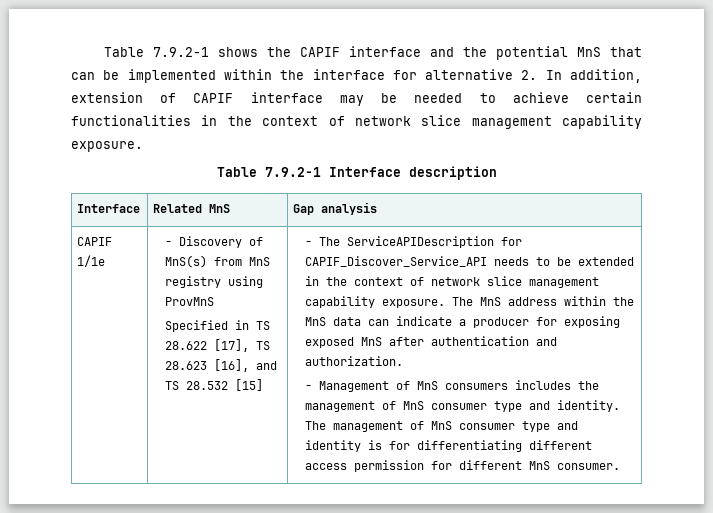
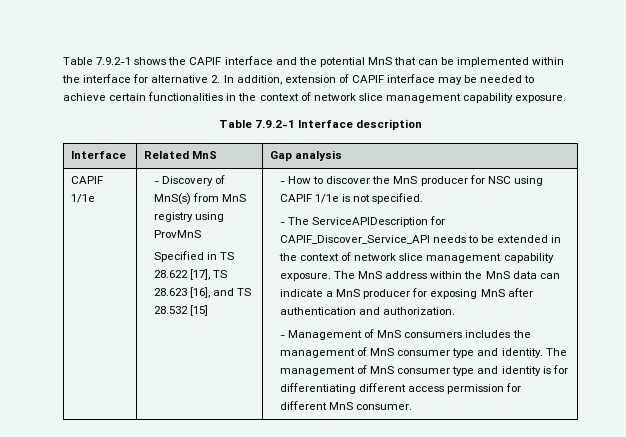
+ - How to discover the MnS producer for NSC using CAPIF 1/1e is not specified.
- The MnS address within the MnS data can indicate a producer for exposing exposed MnS after authentication and authorization.
+ The MnS address within the MnS data can indicate a MnS producer for exposing MnS after authentication and authorization.

